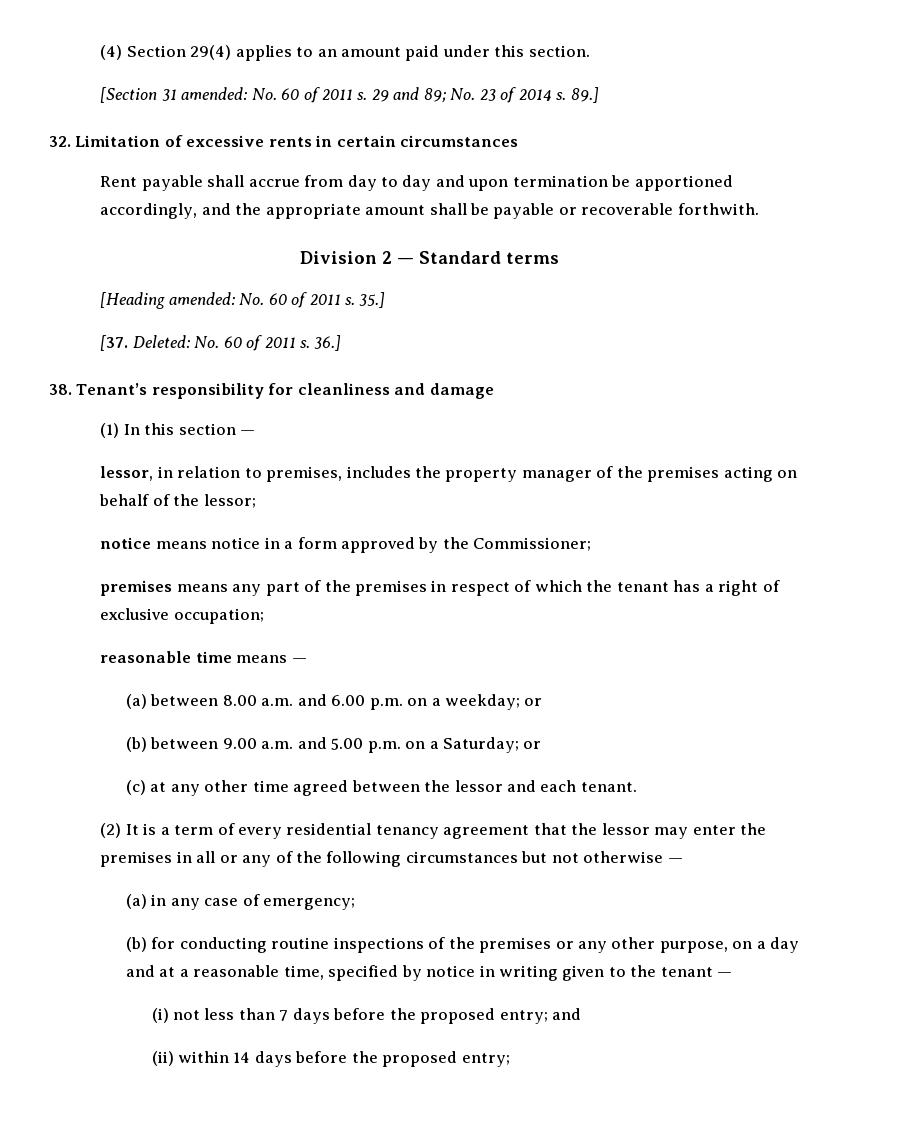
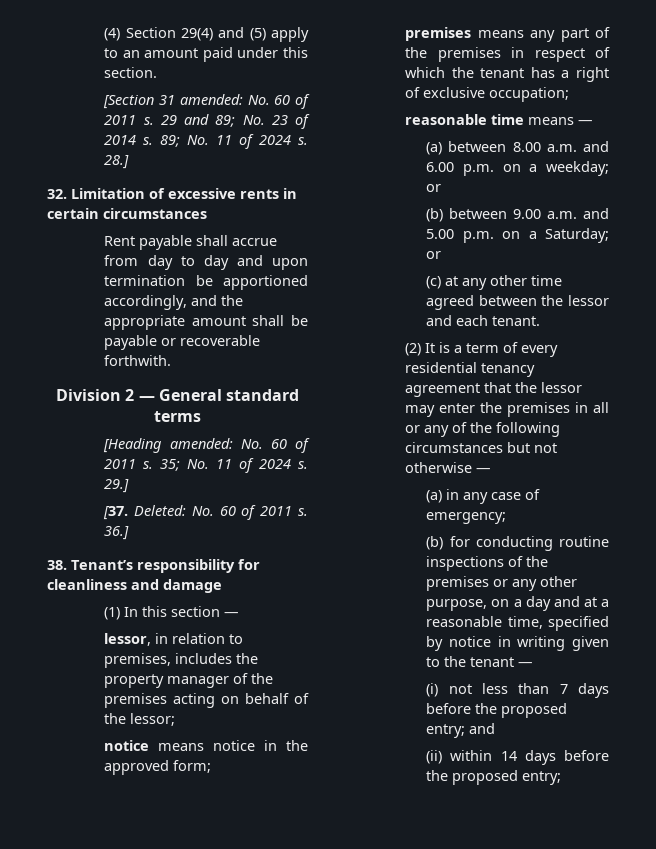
- (4) Section 29(4) applies to an amount paid under this section.
+ (4) Section 29(4) and (5) apply to an amount paid under this section.
- 89.]
+ 89; No. 11 of 2024 s. 28.]
- Division 2 — Standard terms
+ Division 2 — General standard terms
- 35.]
+ 35; No. 11 of 2024 s. 29.]
- notice means notice in a form approved by the Commissioner;
+ notice means notice in the approved form;

